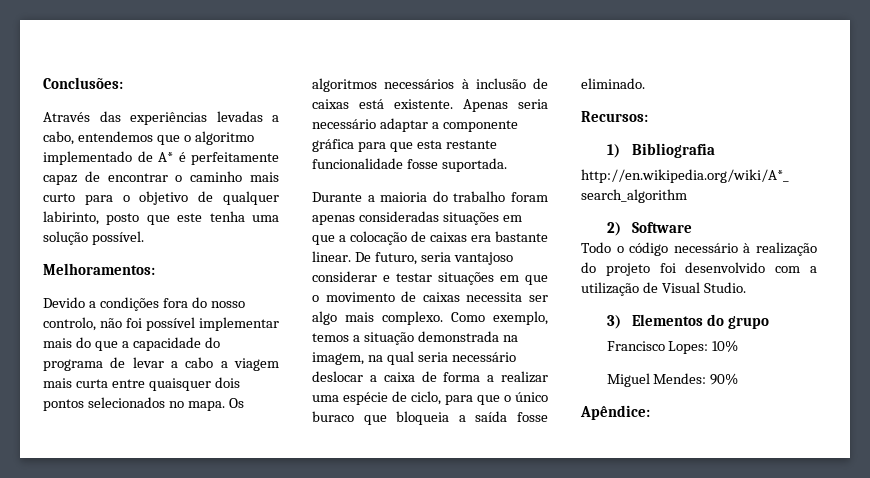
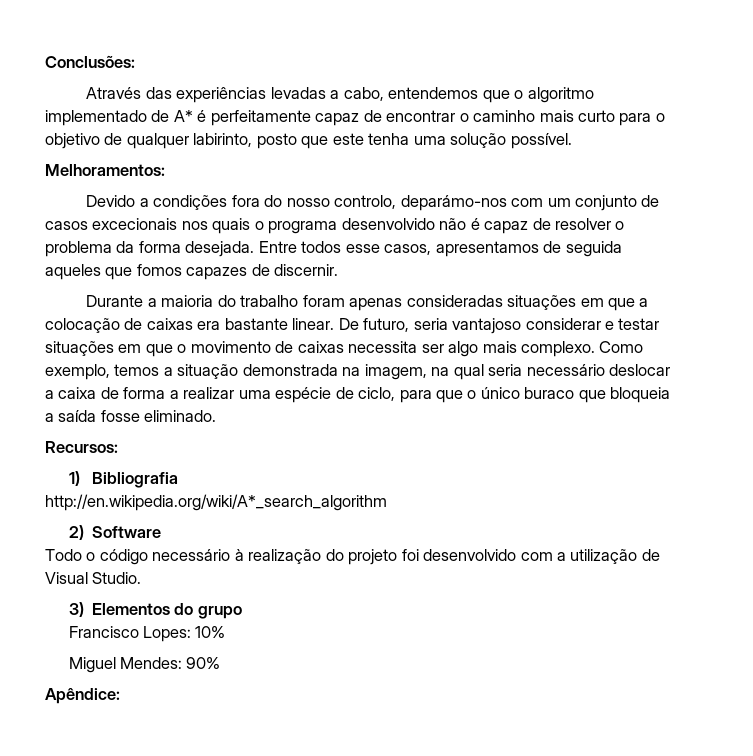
- Devido a condições fora do nosso controlo, não foi possível implementar mais do que a capacidade do programa de levar a cabo a viagem mais curta entre quaisquer dois pontos selecionados no mapa. Os algoritmos necessários à inclusão de caixas está existente. Apenas seria necessário adaptar a componente gráfica para que esta restante funcionalidade fosse suportada.
+ Devido a condições fora do nosso controlo, deparámo-nos com um conjunto de casos excecionais nos quais o programa desenvolvido não é capaz de resolver o problema da forma desejada. Entre todos esse casos, apresentamos de seguida aqueles que fomos capazes de discernir.

